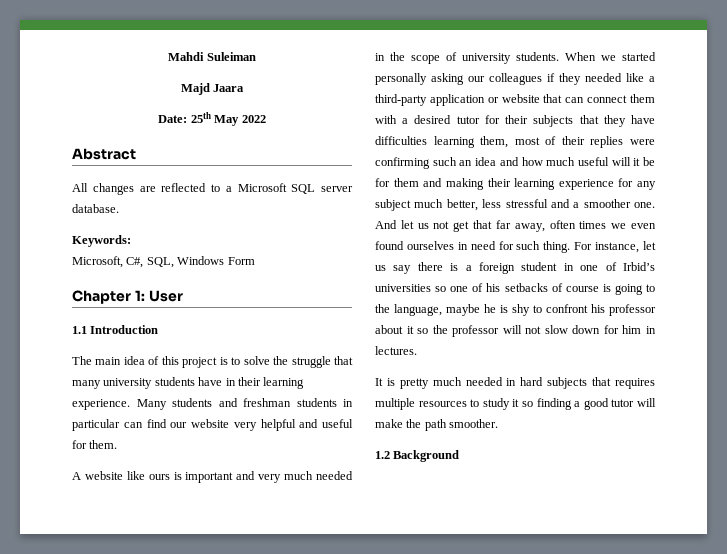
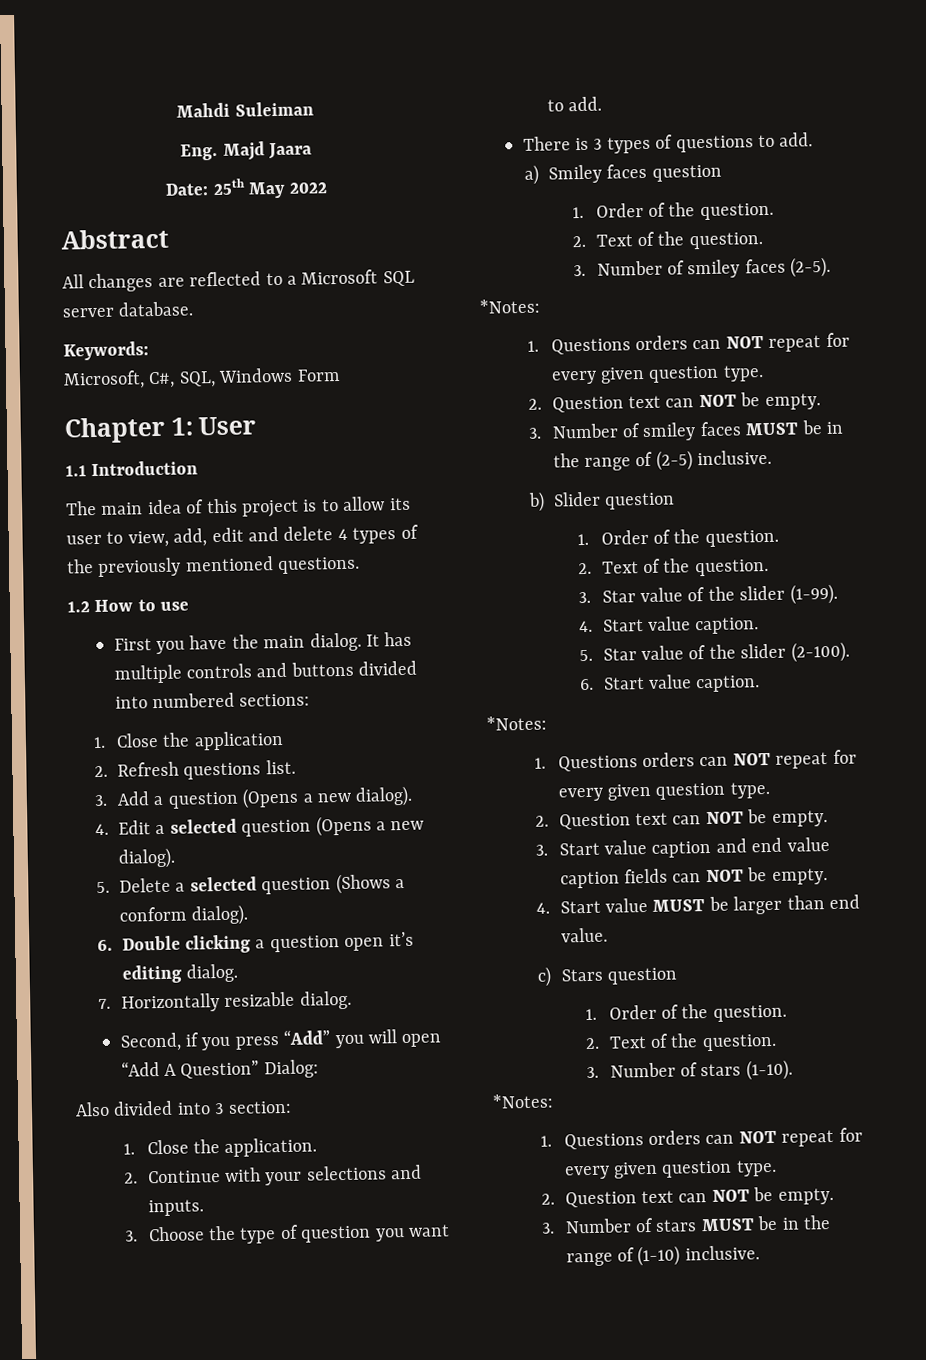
- Majd Jaara
+ Eng. Majd Jaara
- The main idea of this project is to solve the struggle that many university students have in their learning experience. Many students and freshman students in particular can find our website very helpful and useful for them.
- A website like ours is important and very much needed in the scope of university students. When we started personally asking our colleagues if they needed like a third-party application or website that can connect them with a desired tutor for their subjects that they have difficulties learning them, most of their replies were confirming such an idea and how much useful will it be for them and making their learning experience for any subject much better, less stressful and a smoother one. And let us not get that far away, often times we even found ourselves in need for such thing. For instance, let us say there is a foreign student in one of Irbid’s universities so one of his setbacks of course is going to the language, maybe he is shy to confront his professor about it so the professor will not slow down for him in lectures.
- It is pretty much needed in hard subjects that requires multiple resources to study it so finding a good tutor will make the path smoother.
- 1.2 Background
+ The main idea of this project is to allow its user to view, add, edit and delete 4 types of the previously mentioned questions.
+ 1.2 How to use
+ First you have the main dialog. It has multiple controls and buttons divided into numbered sections:
+ 1. Close the application
+ 2. Refresh questions list.
+ 3. Add a question (Opens a new dialog).
+ 4. Edit a selected question (Opens a new dialog).
+ 5. Delete a selected question (Shows a conform dialog).
+ 6. Double clicking a question open it’s editing dialog.
+ 7. Horizontally resizable dialog.
+ Second, if you press “Add” you will open “Add A Question” Dialog:
+ Also divided into 3 section:
+ 1. Close the application.
+ 2. Continue with your selections and inputs.
+ 3. Choose the type of question you want to add.
+ There is 3 types of questions to add.
+ a) Smiley faces question
+ 1. Order of the question.
+ 2. Text of the question.
+ 3. Number of smiley faces (2-5).
+ *Notes:
+ 1. Questions orders can NOT repeat for every given question type.
+ 2. Question text can NOT be empty.
+ 3. Number of smiley faces MUST be in the range of (2-5) inclusive.
+ b) Slider question
+ 1. Order of the question.
+ 2. Text of the question.
+ 3. Star value of the slider (1-99).
+ 4. Start value caption.
+ 5. Star value of the slider (2-100).
+ 6. Start value caption.
+ *Notes:
+ 1. Questions orders can NOT repeat for every given question type.
+ 2. Question text can NOT be empty.
+ 3. Start value caption and end value caption fields can NOT be empty.
+ 4. Start value MUST be larger than end value.
+ c) Stars question
+ 1. Order of the question.
+ 2. Text of the question.
+ 3. Number of stars (1-10).
+ *Notes:
+ 1. Questions orders can NOT repeat for every given question type.
+ 2. Question text can NOT be empty.
+ 3. Number of stars MUST be in the range of (1-10) inclusive.

